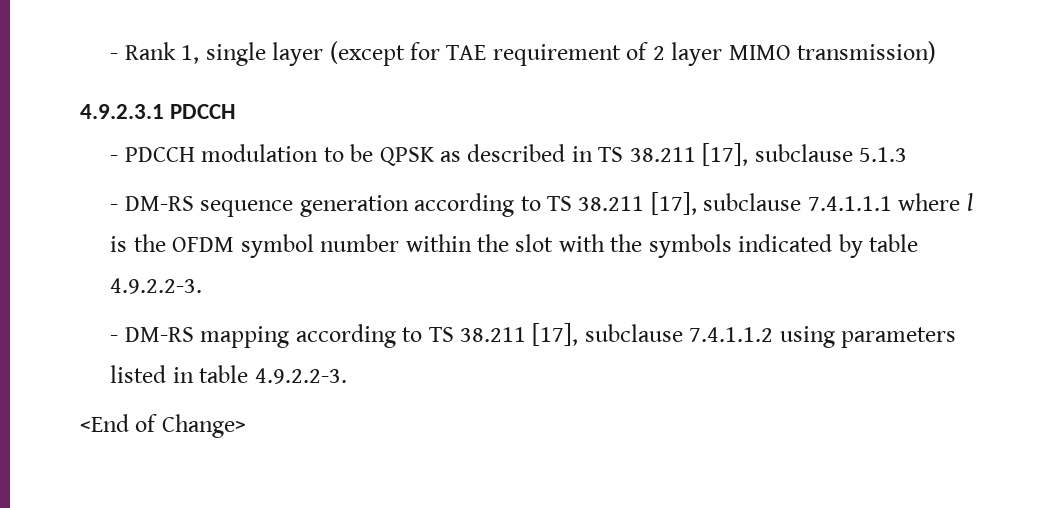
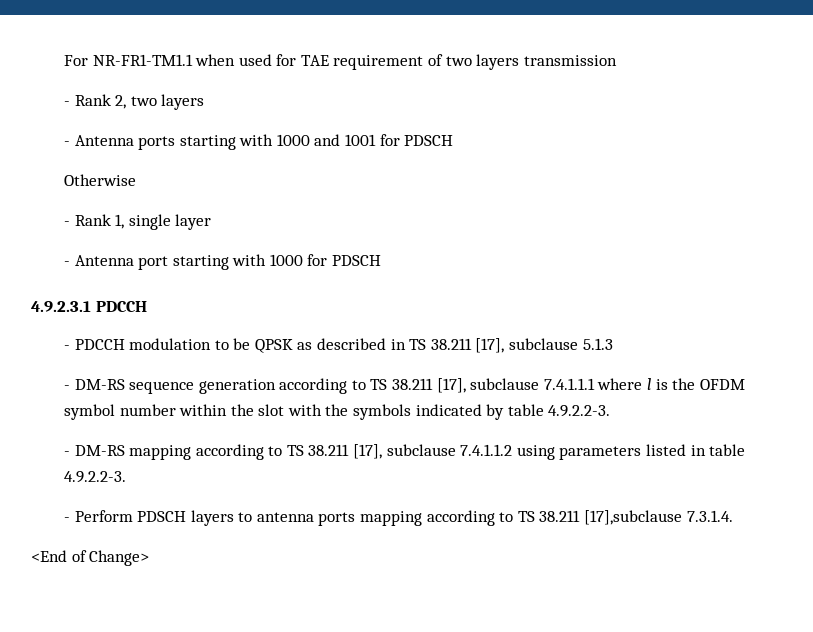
+ For NR-FR1-TM1.1 when used for TAE requirement of two layers transmission
+ - Rank 2, two layers
+ - Antenna ports starting with 1000 and 1001 for PDSCH
+ Otherwise
- - Rank 1, single layer (except for TAE requirement of 2 layer MIMO transmission)
+ - Rank 1, single layer
+ - Antenna port starting with 1000 for PDSCH
+ - Perform PDSCH layers to antenna ports mapping according to TS 38.211 [17],subclause 7.3.1.4.

